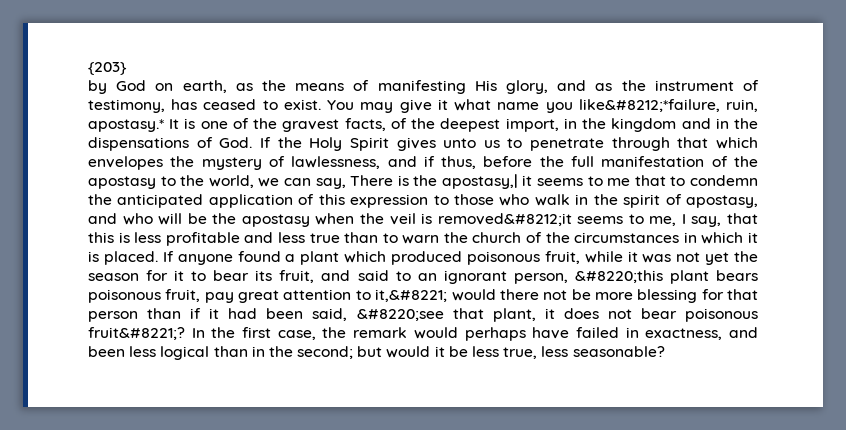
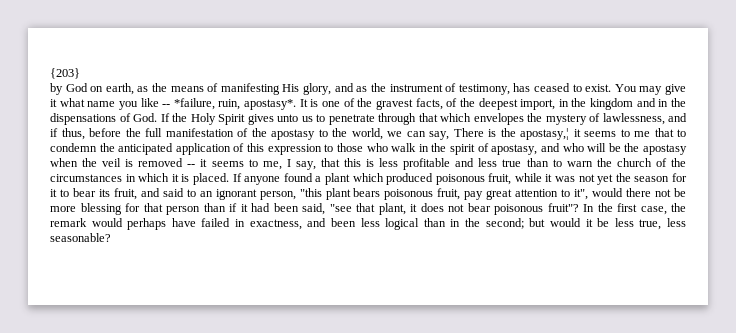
- You may give it what name you like&#8212;*failure, ruin, apostasy.* It is one of the gravest facts, of the deepest import, in the kingdom and in the dispensations of God. If the Holy Spirit gives unto us to penetrate through that which envelopes the mystery of lawlessness, and if thus, before the full manifestation of the apostasy to the world, we can say, There is the apostasy,| it seems to me that to condemn the anticipated application of this expression to those who walk in the spirit of apostasy, and who will be the apostasy when the veil is removed&#8212;it seems to me, I say, that this is less profitable and less true than to warn the church of the circumstances in which it is placed.
+ You may give it what name you like -- *failure, ruin, apostasy*. It is one of the gravest facts, of the deepest import, in the kingdom and in the dispensations of God. If the Holy Spirit gives unto us to penetrate through that which envelopes the mystery of lawlessness, and if thus, before the full manifestation of the apostasy to the world, we can say, There is the apostasy,¦ it seems to me that to condemn the anticipated application of this expression to those who walk in the spirit of apostasy, and who will be the apostasy when the veil is removed -- it seems to me, I say, that this is less profitable and less true than to warn the church of the circumstances in which it is placed.
- If anyone found a plant which produced poisonous fruit, while it was not yet the season for it to bear its fruit, and said to an ignorant person, &#8220;this plant bears poisonous fruit, pay great attention to it,&#8221; would there not be more blessing for that person than if it had been said, &#8220;see that plant, it does not bear poisonous fruit&#8221;?
+ If anyone found a plant which produced poisonous fruit, while it was not yet the season for it to bear its fruit, and said to an ignorant person, "this plant bears poisonous fruit, pay great attention to it", would there not be more blessing for that person than if it had been said, "see that plant, it does not bear poisonous fruit"?

